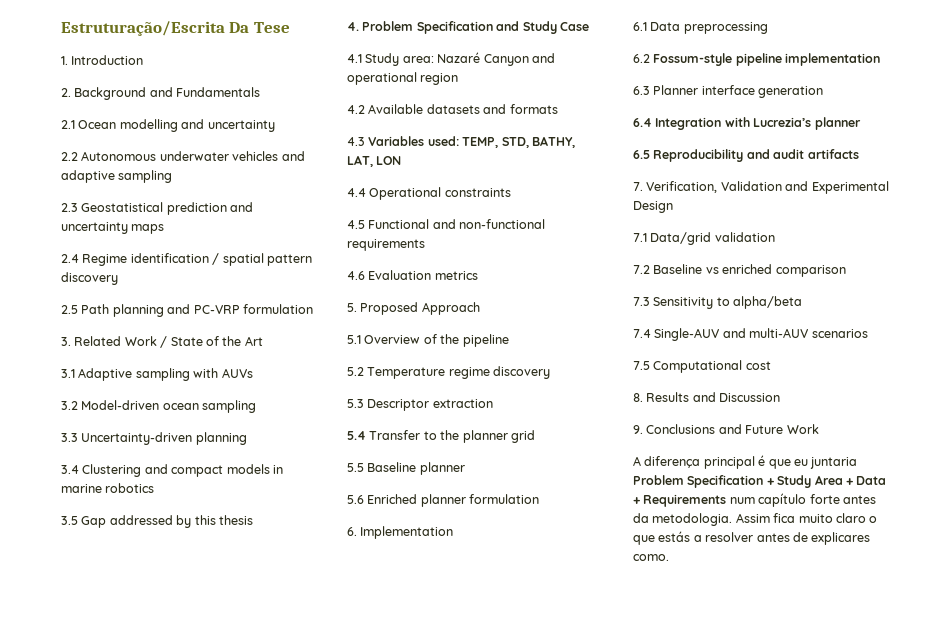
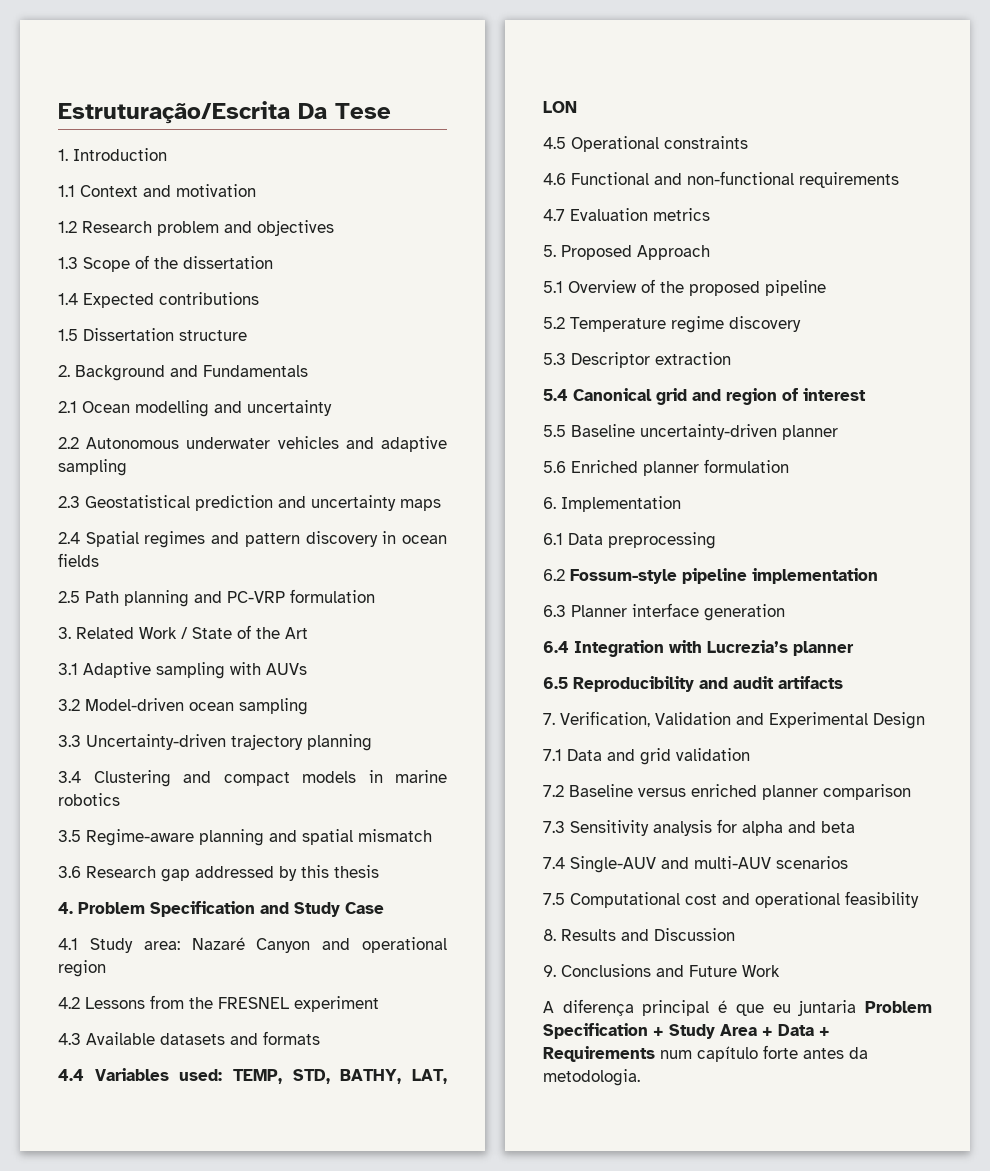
+ 1.1 Context and motivation
+ 1.2 Research problem and objectives
+ 1.3 Scope of the dissertation
+ 1.4 Expected contributions
+ 1.5 Dissertation structure
- 2.4 Regime identification / spatial pattern discovery
+ 2.4 Spatial regimes and pattern discovery in ocean fields
- 3.3 Uncertainty-driven planning
+ 3.3 Uncertainty-driven trajectory planning
- 3.5 Gap addressed by this thesis
+ 3.5 Regime-aware planning and spatial mismatch
+ 3.6 Research gap addressed by this thesis
- 4.2 Available datasets and formats
+ 4.2 Lessons from the FRESNEL experiment
+ 4.3 Available datasets and formats
- 4.3 Variables used: TEMP, STD, BATHY, LAT, LON
+ 4.4 Variables used: TEMP, STD, BATHY, LAT, LON
- 4.4 Operational constraints
+ 4.5 Operational constraints
- 4.5 Functional and non-functional requirements
+ 4.6 Functional and non-functional requirements
- 4.6 Evaluation metrics
+ 4.7 Evaluation metrics
- 5.1 Overview of the pipeline
+ 5.1 Overview of the proposed pipeline
- 5.4 Transfer to the planner grid
+ 5.4 Canonical grid and region of interest
- 5.5 Baseline planner
+ 5.5 Baseline uncertainty-driven planner
- 7.1 Data/grid validation
+ 7.1 Data and grid validation
- 7.2 Baseline vs enriched comparison
+ 7.2 Baseline versus enriched planner comparison
- 7.3 Sensitivity to alpha/beta
+ 7.3 Sensitivity analysis for alpha and beta
- 7.5 Computational cost
+ 7.5 Computational cost and operational feasibility
- Assim fica muito claro o que estás a resolver antes de explicares como.

